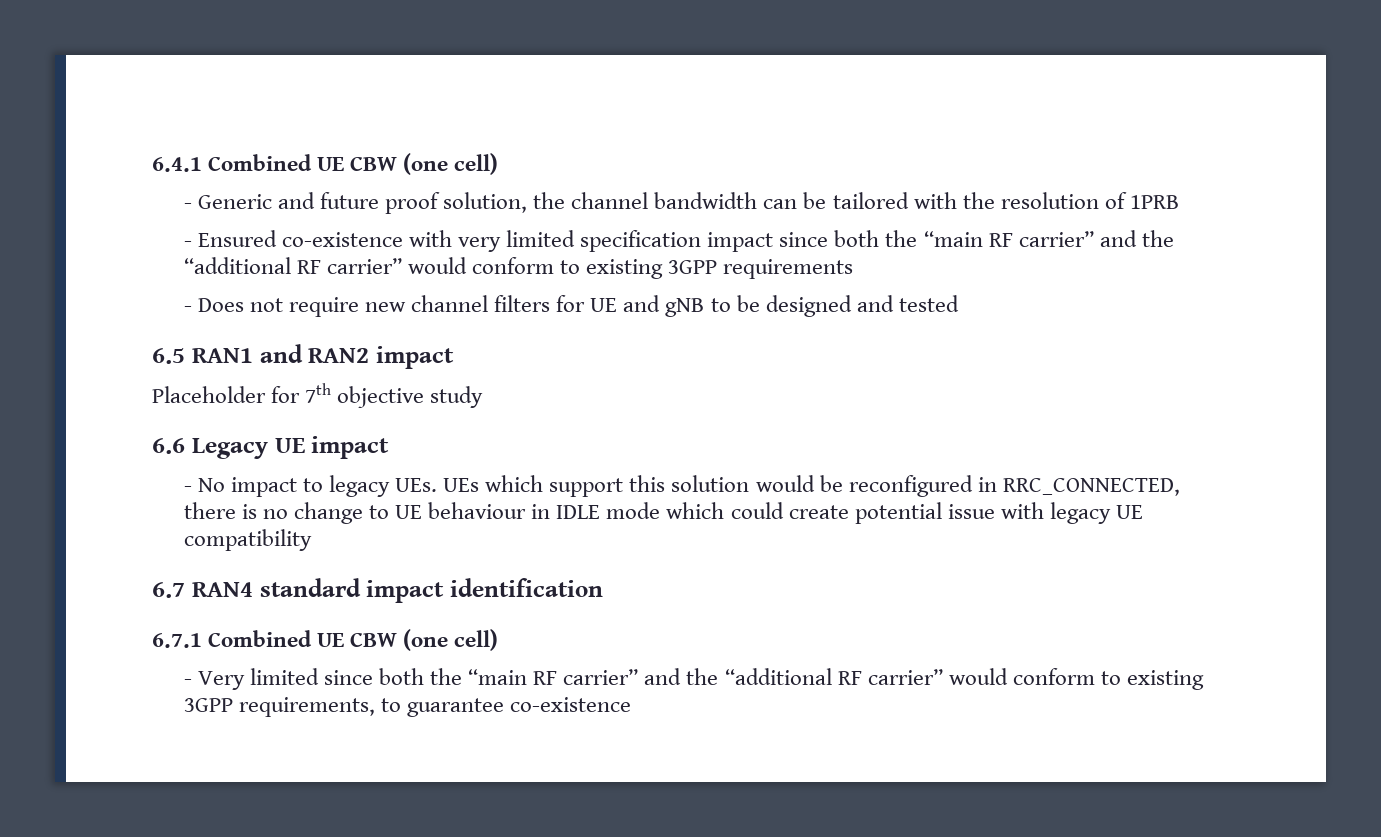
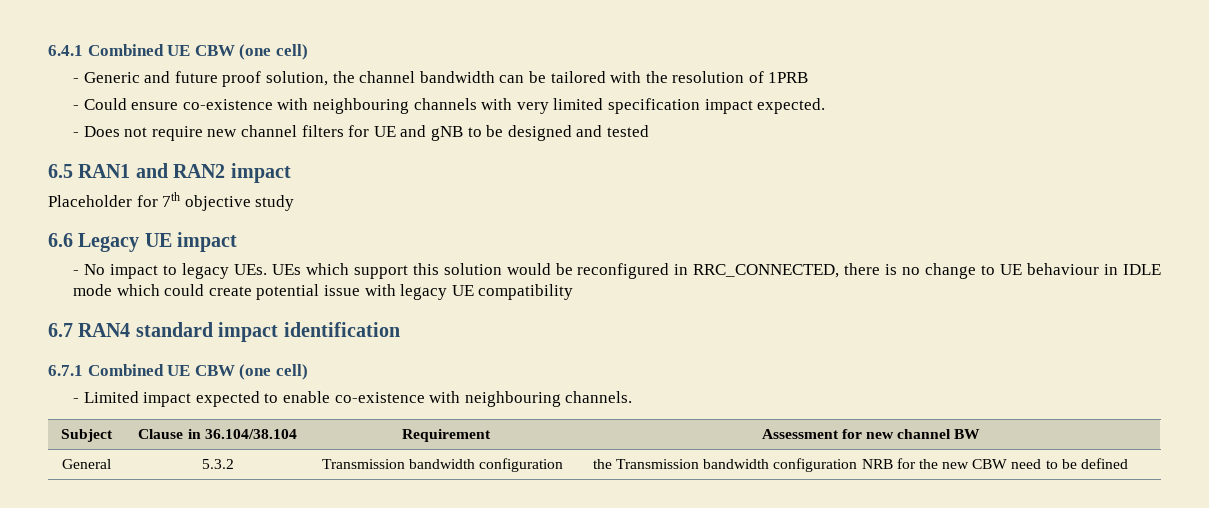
- - Ensured co-existence with very limited specification impact since both the “main RF carrier” and the “additional RF carrier” would conform to existing 3GPP requirements
+ - Could ensure co-existence with neighbouring channels with very limited specification impact expected.
- - Very limited since both the “main RF carrier” and the “additional RF carrier” would conform to existing 3GPP requirements, to guarantee co-existence
+ - Limited impact expected to enable co-existence with neighbouring channels.
+ Subject | Clause in 36.104/38.104 | Requirement | Assessment for new channel BW
+ General | 5.3.2 | Transmission bandwidth configuration | the Transmission bandwidth configuration NRB for the new CBW need to be defined

